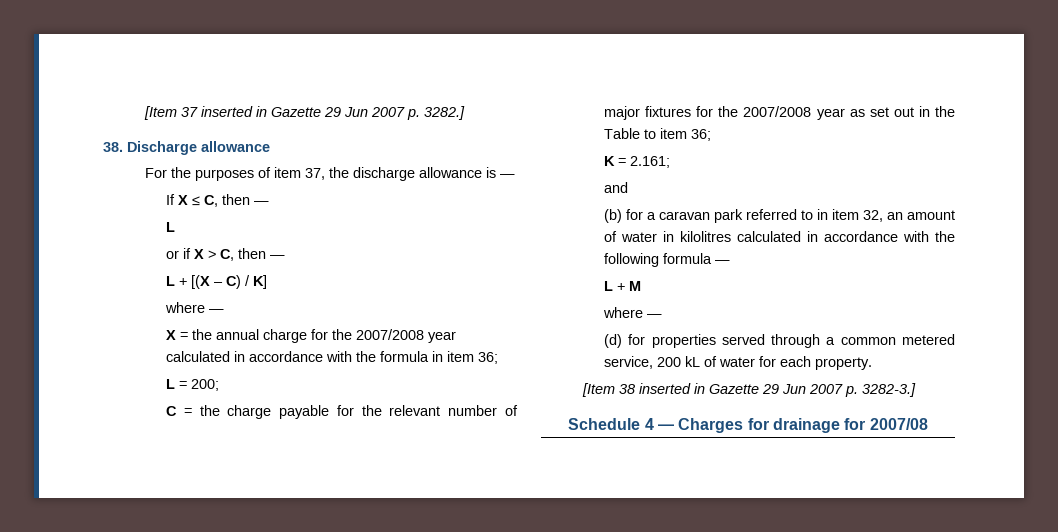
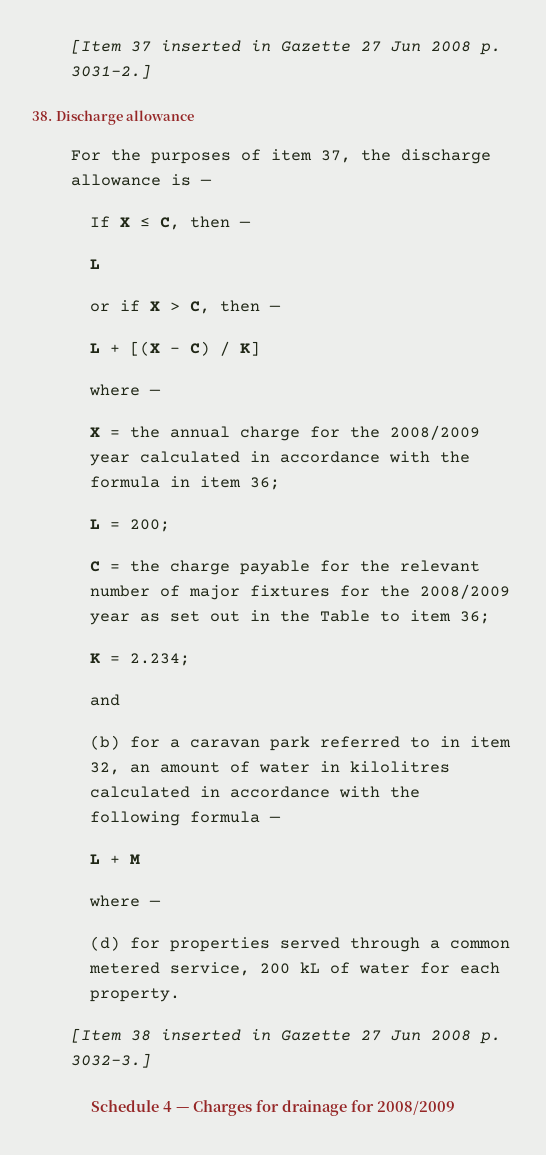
- [Item 37 inserted in Gazette 29 Jun 2007 p. 3282.]
+ [Item 37 inserted in Gazette 27 Jun 2008 p. 3031-2.]
- X = the annual charge for the 2007/2008 year calculated in accordance with the formula in item 36;
+ X = the annual charge for the 2008/2009 year calculated in accordance with the formula in item 36;
- C = the charge payable for the relevant number of major fixtures for the 2007/2008 year as set out in the Table to item 36;
+ C = the charge payable for the relevant number of major fixtures for the 2008/2009 year as set out in the Table to item 36;
- K = 2.161;
+ K = 2.234;
- [Item 38 inserted in Gazette 29 Jun 2007 p. 3282-3.]
+ [Item 38 inserted in Gazette 27 Jun 2008 p. 3032-3.]
- Schedule 4 — Charges for drainage for 2007/08
+ Schedule 4 — Charges for drainage for 2008/2009

